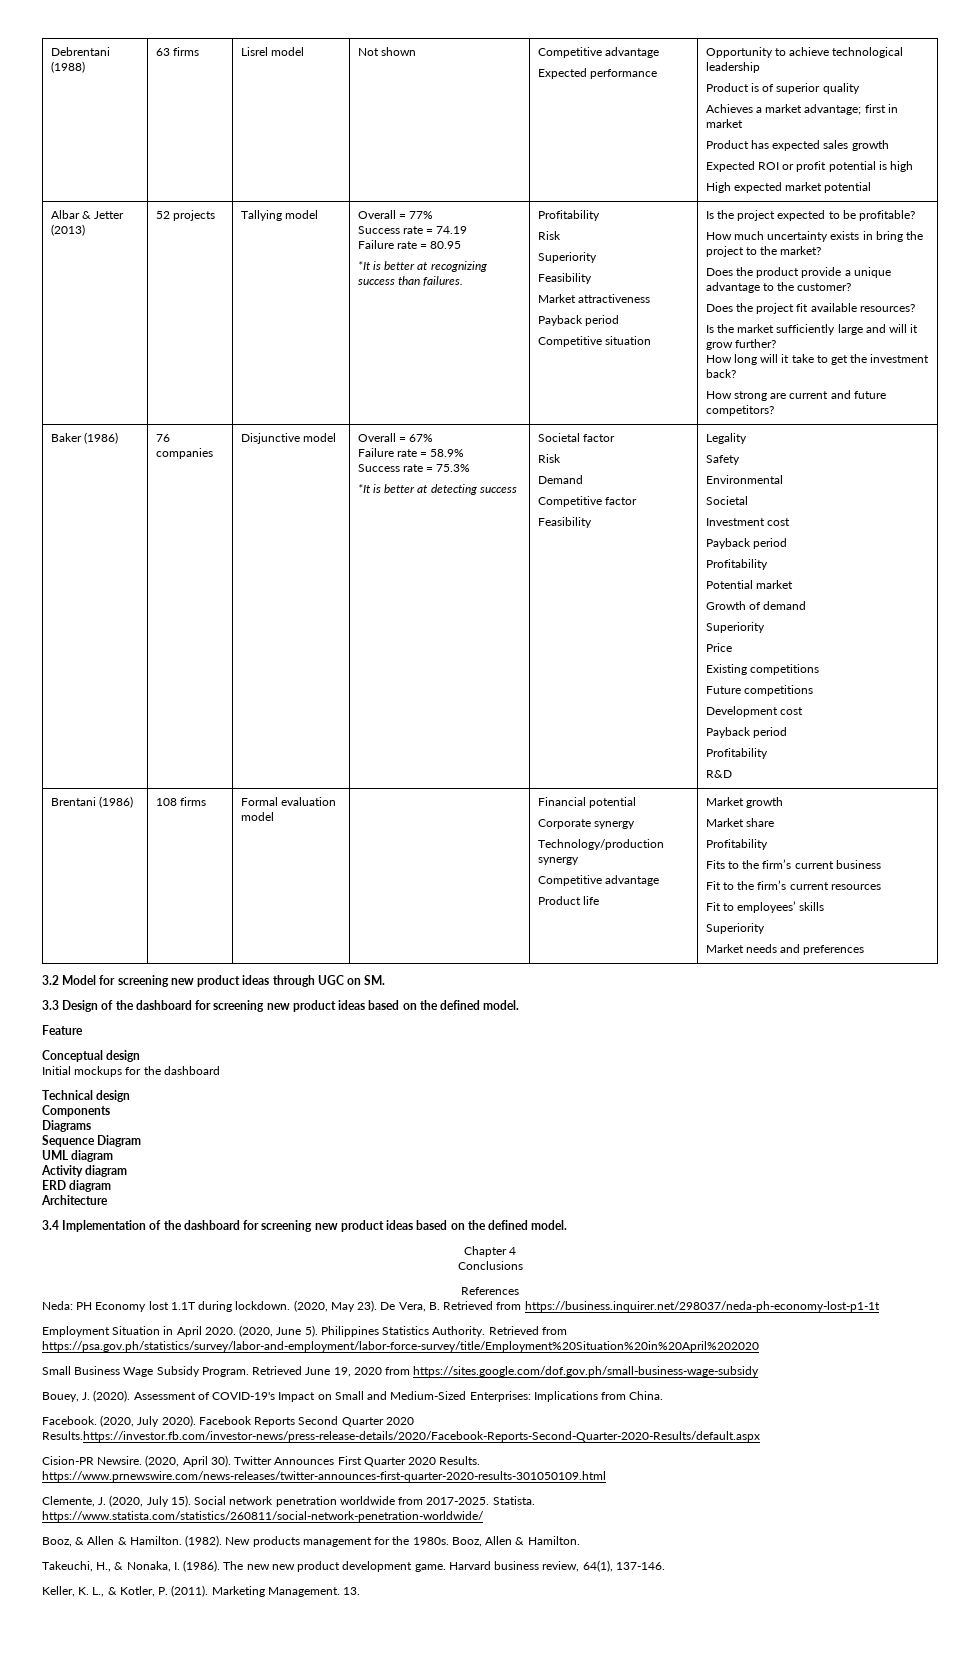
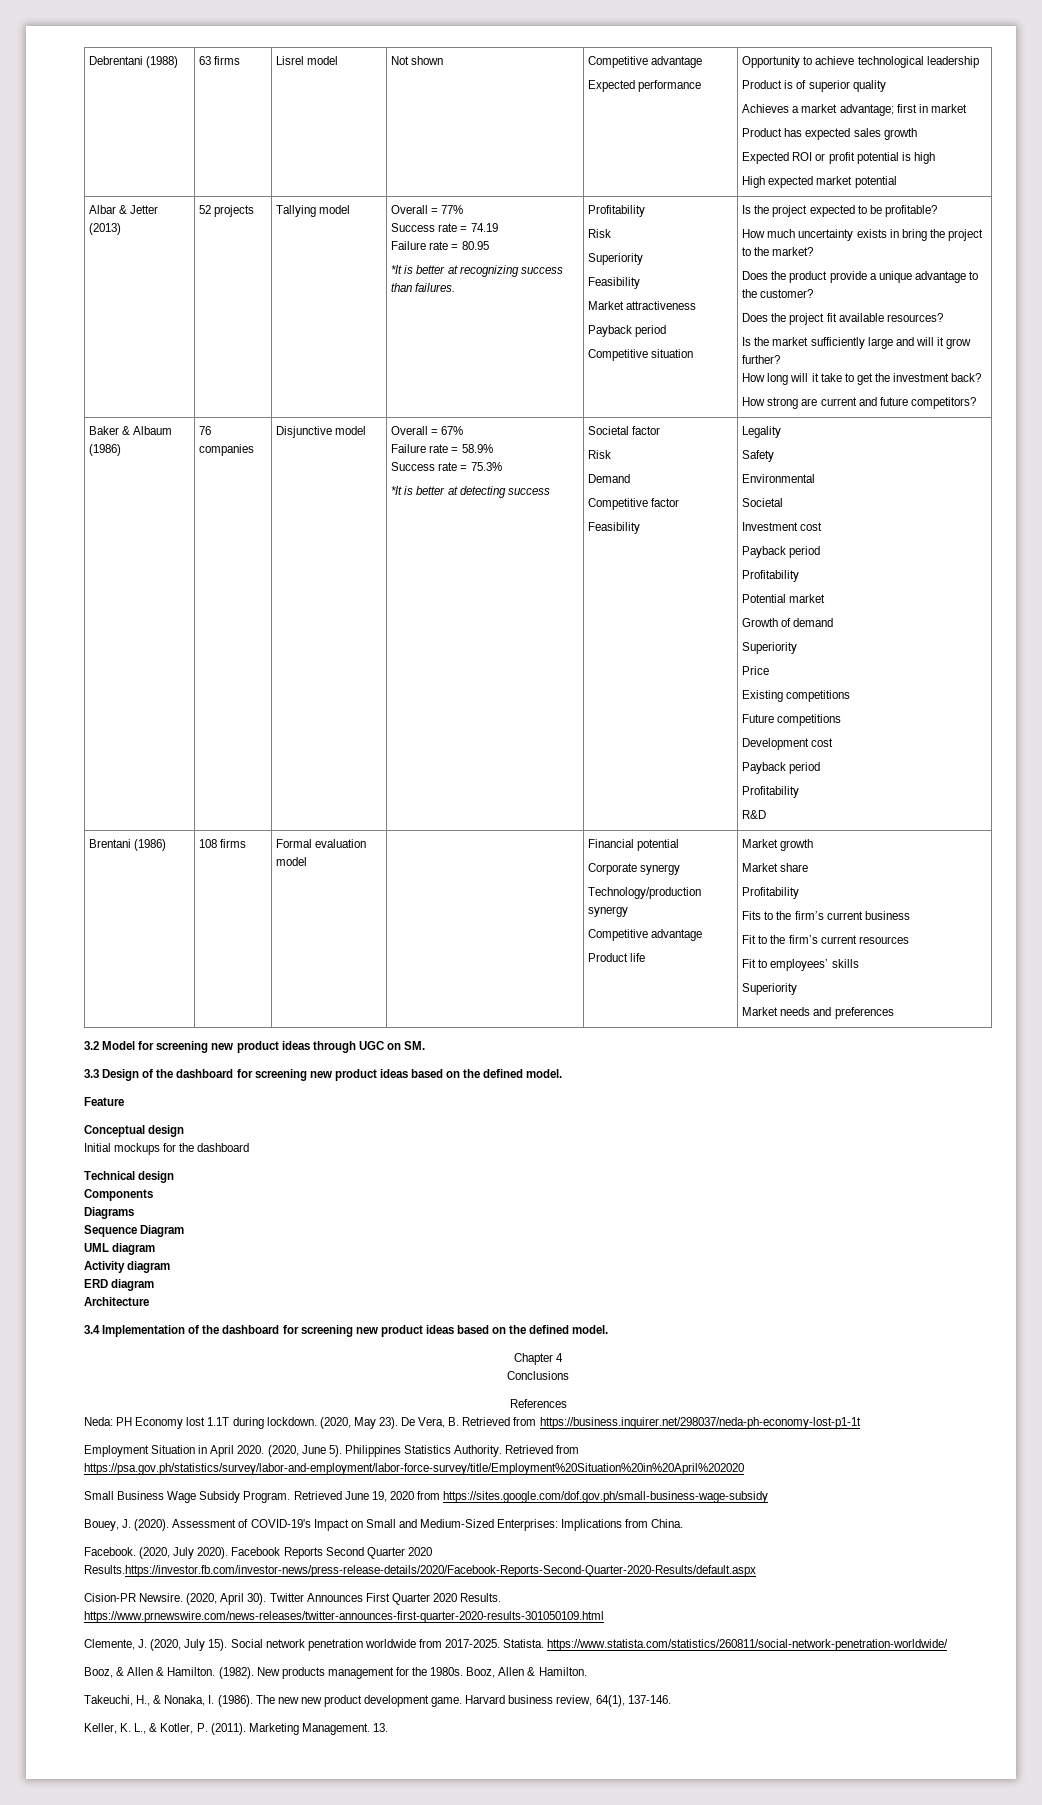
- Baker (1986)
+ Baker & Albaum (1986)

